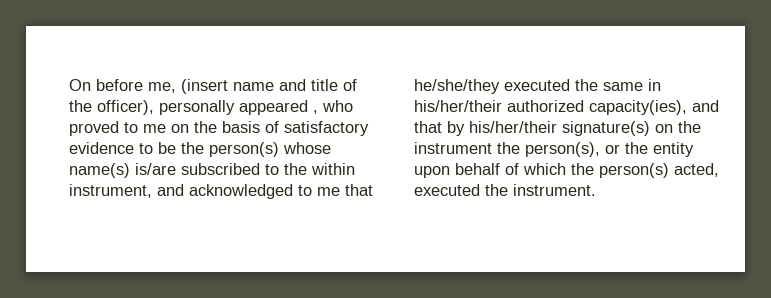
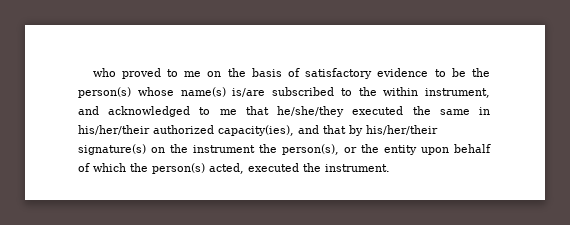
- On before me, (insert name and title of the officer), personally appeared , who proved to me on the basis of satisfactory evidence to be the person(s) whose name(s) is/are subscribed to the within instrument, and acknowledged to me that he/she/they executed the same in his/her/their authorized capacity(ies), and that by his/her/their signature(s) on the instrument the person(s), or the entity upon behalf of which the person(s) acted, executed the instrument.
+ who proved to me on the basis of satisfactory evidence to be the person(s) whose name(s) is/are subscribed to the within instrument, and acknowledged to me that he/she/they executed the same in his/her/their authorized capacity(ies), and that by his/her/their signature(s) on the instrument the person(s), or the entity upon behalf of which the person(s) acted, executed the instrument.

